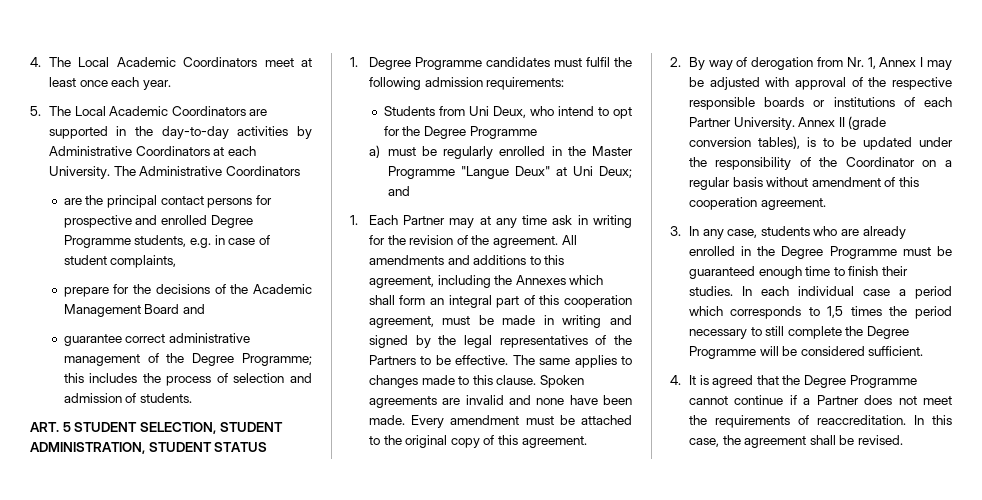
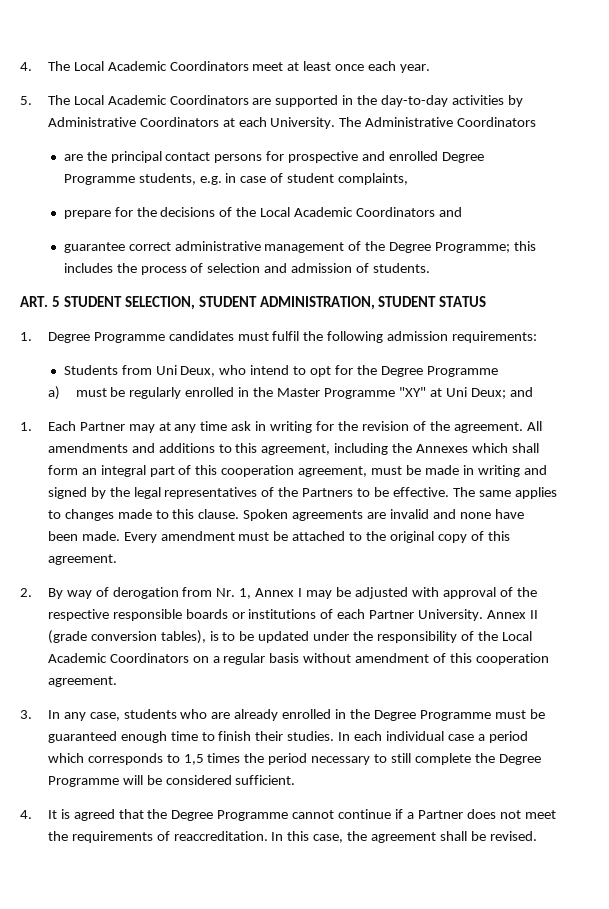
- prepare for the decisions of the Academic Management Board and
+ prepare for the decisions of the Local Academic Coordinators and
- a) must be regularly enrolled in the Master Programme "Langue Deux" at Uni Deux; and
+ a) must be regularly enrolled in the Master Programme "XY" at Uni Deux; and
- Annex II (grade conversion tables), is to be updated under the responsibility of the Coordinator on a regular basis without amendment of this cooperation agreement.
+ Annex II (grade conversion tables), is to be updated under the responsibility of the Local Academic Coordinators on a regular basis without amendment of this cooperation agreement.

